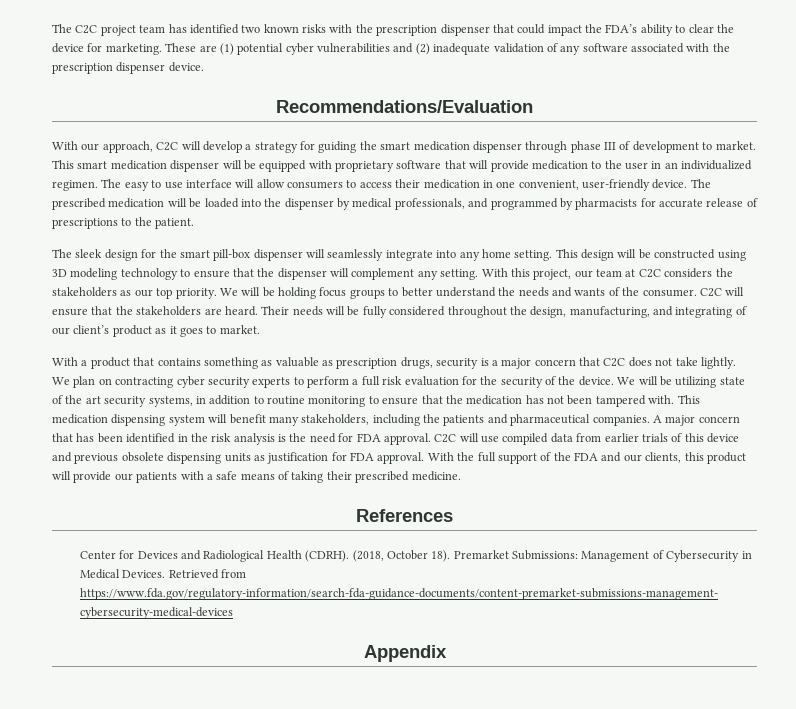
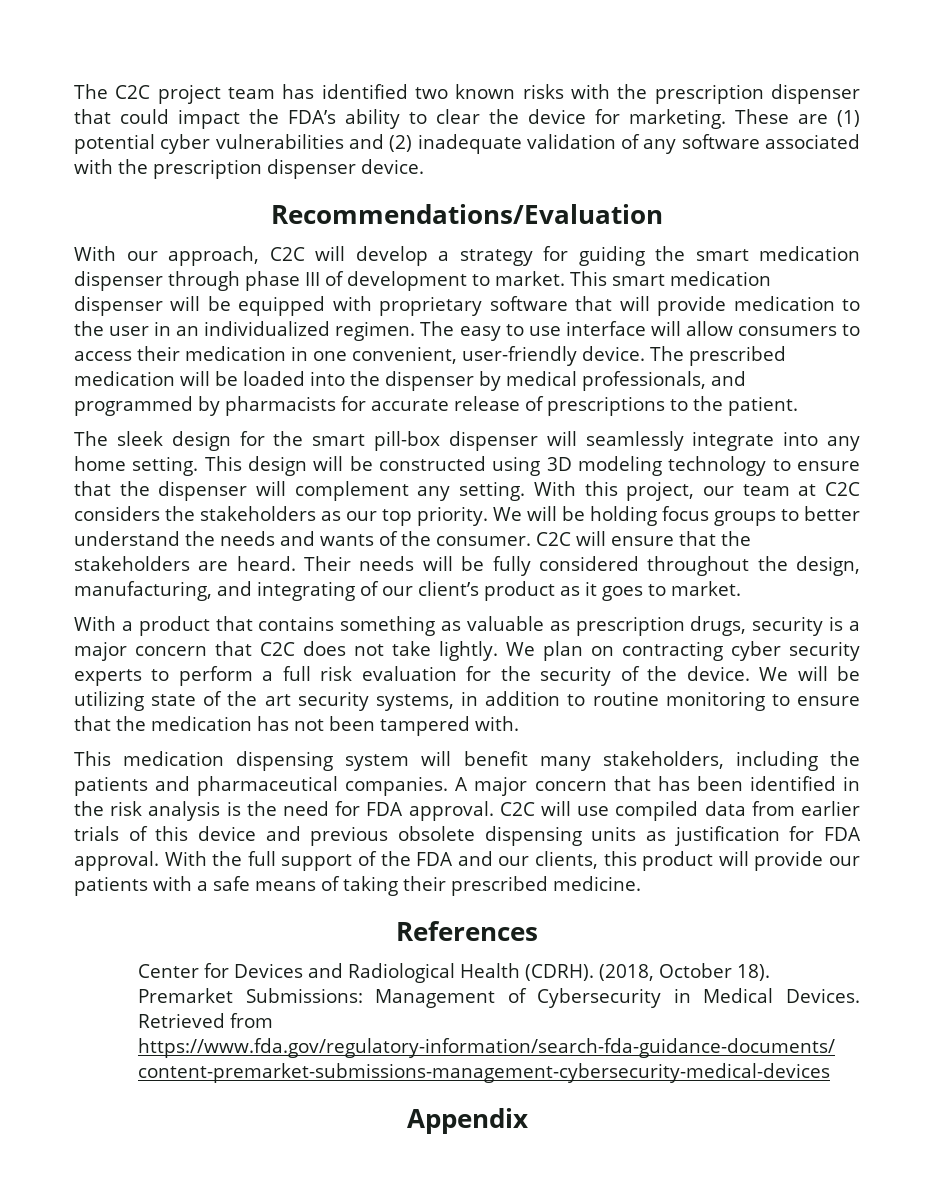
- We will be utilizing state of the art security systems, in addition to routine monitoring to ensure that the medication has not been tampered with. This medication dispensing system will benefit many stakeholders, including the patients and pharmaceutical companies.
+ We will be utilizing state of the art security systems, in addition to routine monitoring to ensure that the medication has not been tampered with.
+ This medication dispensing system will benefit many stakeholders, including the patients and pharmaceutical companies.

